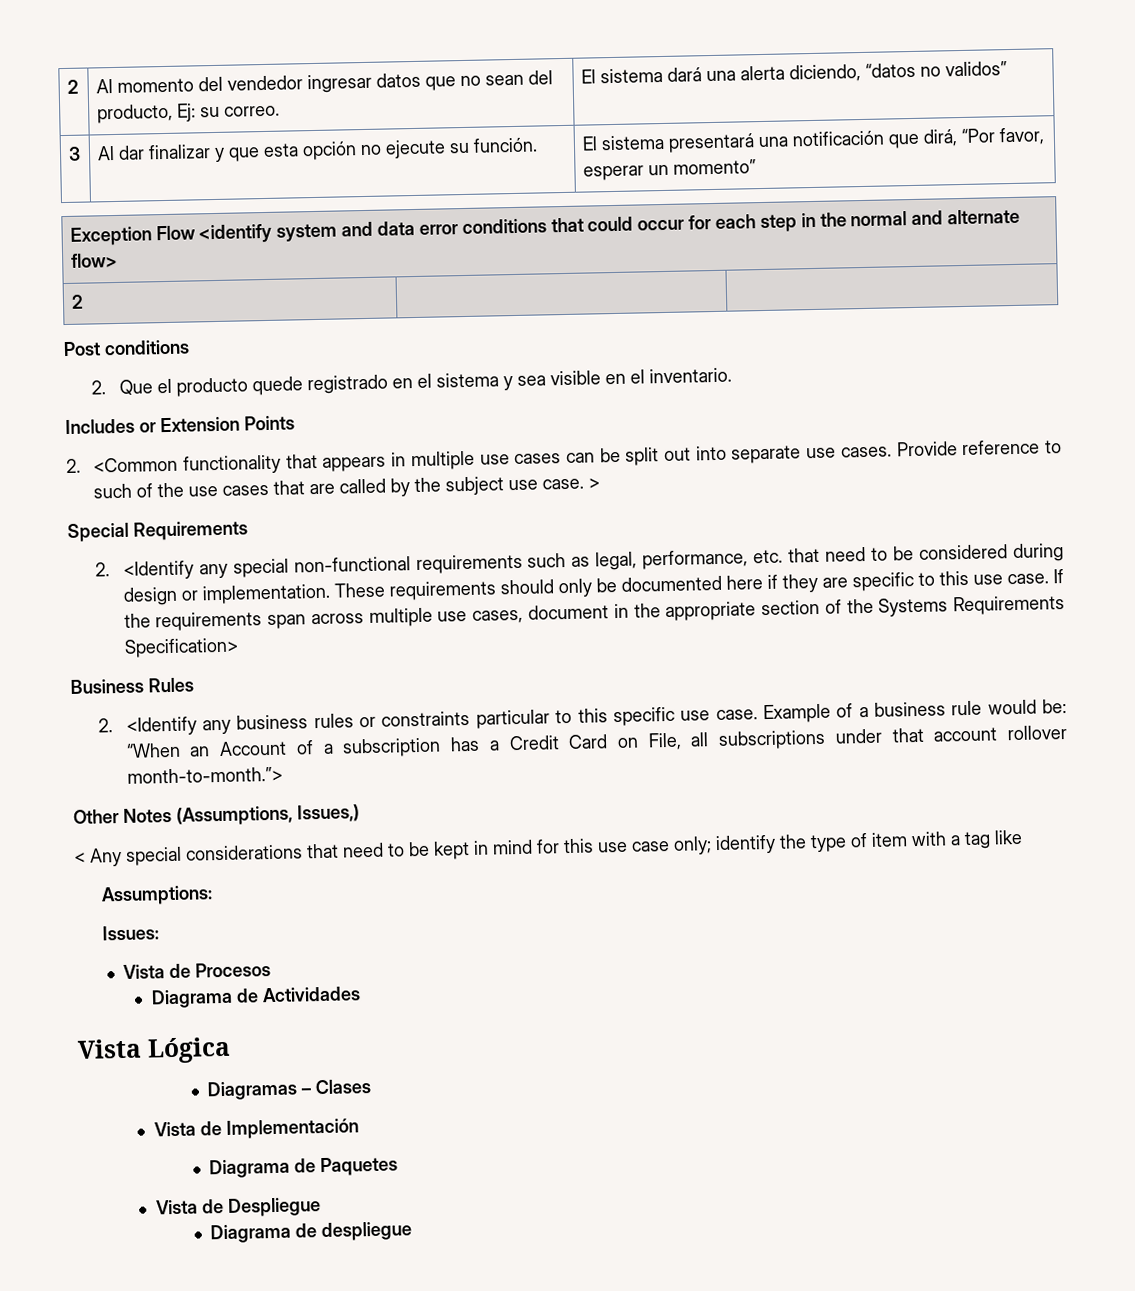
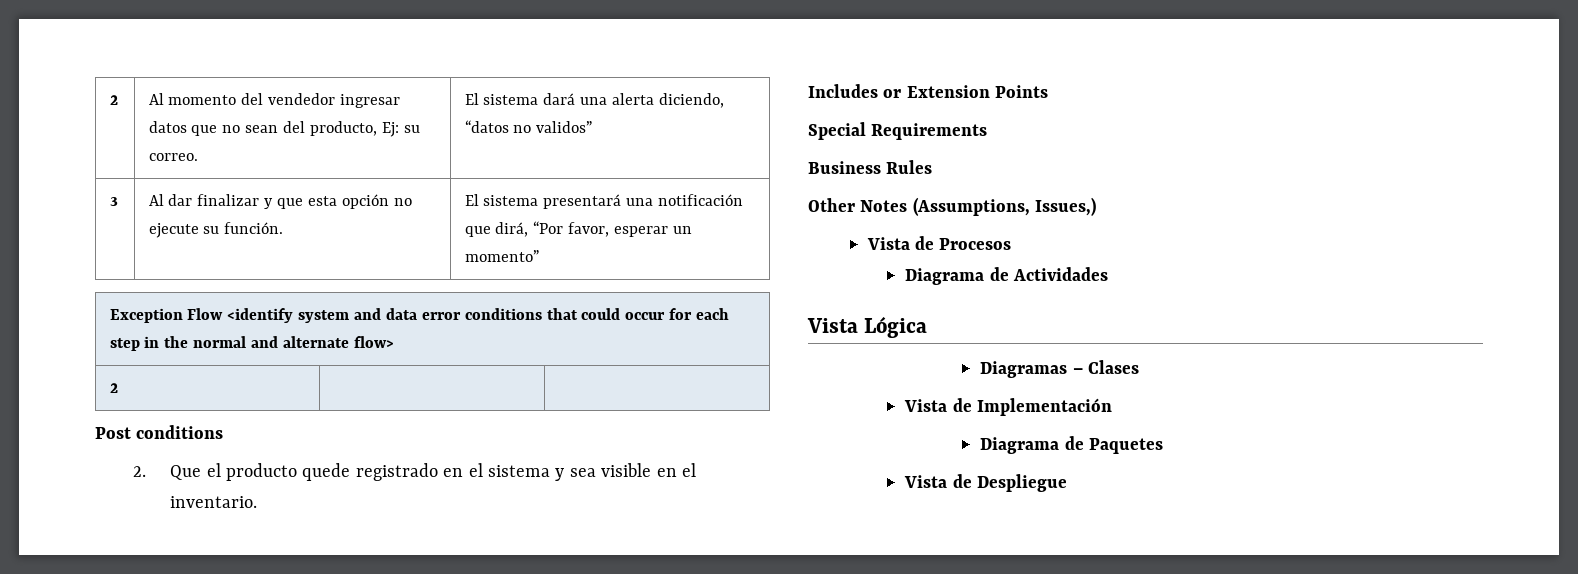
- 2. <Common functionality that appears in multiple use cases can be split out into separate use cases. Provide reference to such of the use cases that are called by the subject use case. >
  Special Requirements
- 2. <Identify any special non-functional requirements such as legal, performance, etc. that need to be considered during design or implementation. These requirements should only be documented here if they are specific to this use case. If the requirements span across multiple use cases, document in the appropriate section of the Systems Requirements Specification>
  Business Rules
- 2. <Identify any business rules or constraints particular to this specific use case. Example of a business rule would be: “When an Account of a subscription has a Credit Card on File, all subscriptions under that account rollover month-to-month.”>
  Other Notes (Assumptions, Issues,)
- < Any special considerations that need to be kept in mind for this use case only; identify the type of item with a tag like
- Assumptions:
- Issues:
- Diagrama de despliegue

